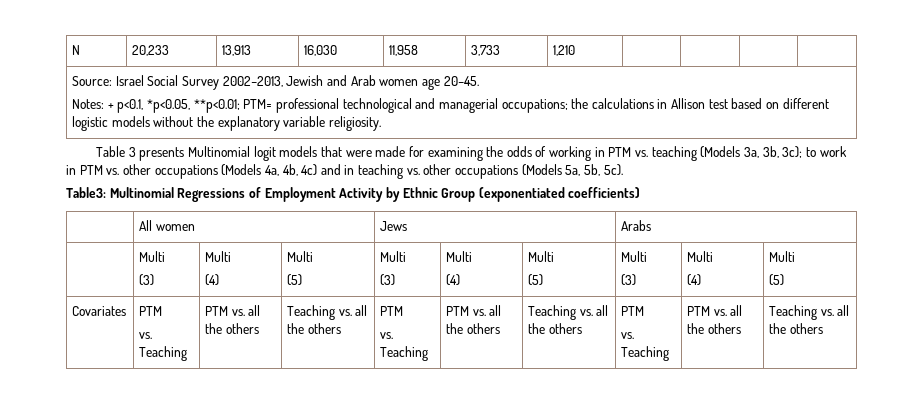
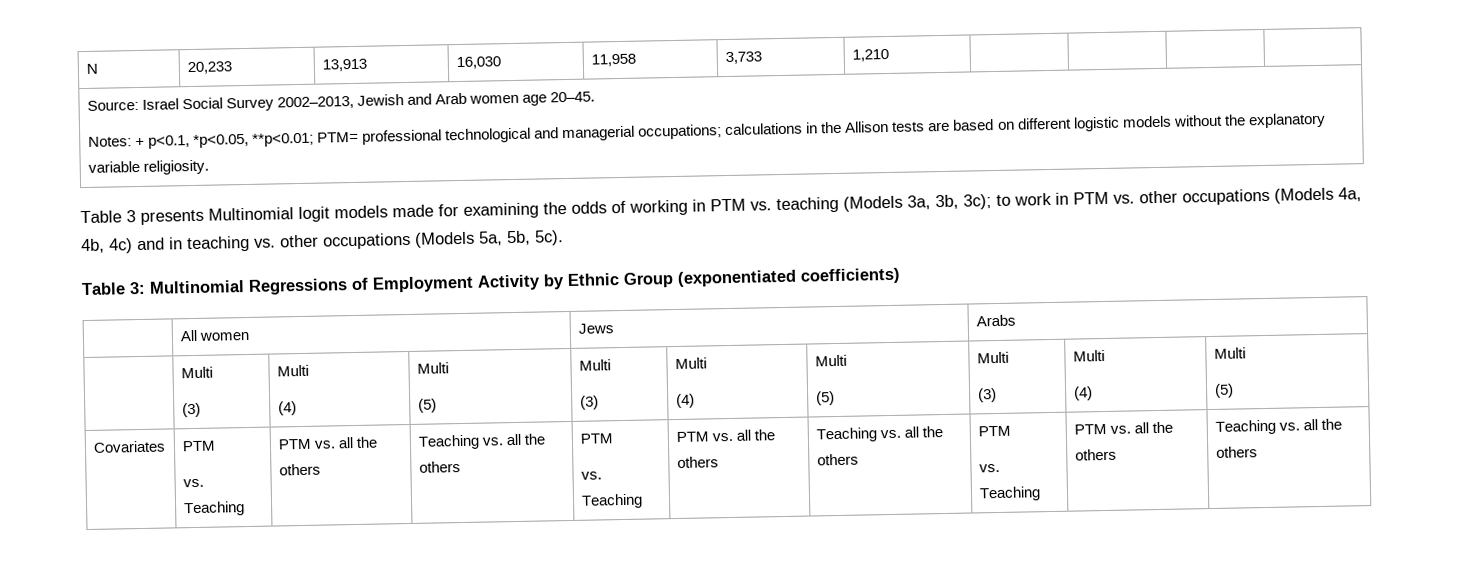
  Source: Israel Social Survey 2002–2013, Jewish and Arab women age 20–45.
- Notes: + p<0.1, *p<0.05, **p<0.01; PTM= professional technological and managerial occupations; the calculations in Allison test based on different logistic models without the explanatory variable religiosity.
+ Notes: + p<0.1, *p<0.05, **p<0.01; PTM= professional technological and managerial occupations; calculations in the Allison tests are based on different logistic models without the explanatory variable religiosity.
- Table 3 presents Multinomial logit models that were made for examining the odds of working in PTM vs. teaching (Models 3a, 3b, 3c); to work in PTM vs. other occupations (Models 4a, 4b, 4c) and in teaching vs. other occupations (Models 5a, 5b, 5c).
+ Table 3 presents Multinomial logit models made for examining the odds of working in PTM vs. teaching (Models 3a, 3b, 3c); to work in PTM vs. other occupations (Models 4a, 4b, 4c) and in teaching vs. other occupations (Models 5a, 5b, 5c).
- Table3: Multinomial Regressions of Employment Activity by Ethnic Group (exponentiated coefficients)
+ Table 3: Multinomial Regressions of Employment Activity by Ethnic Group (exponentiated coefficients)

